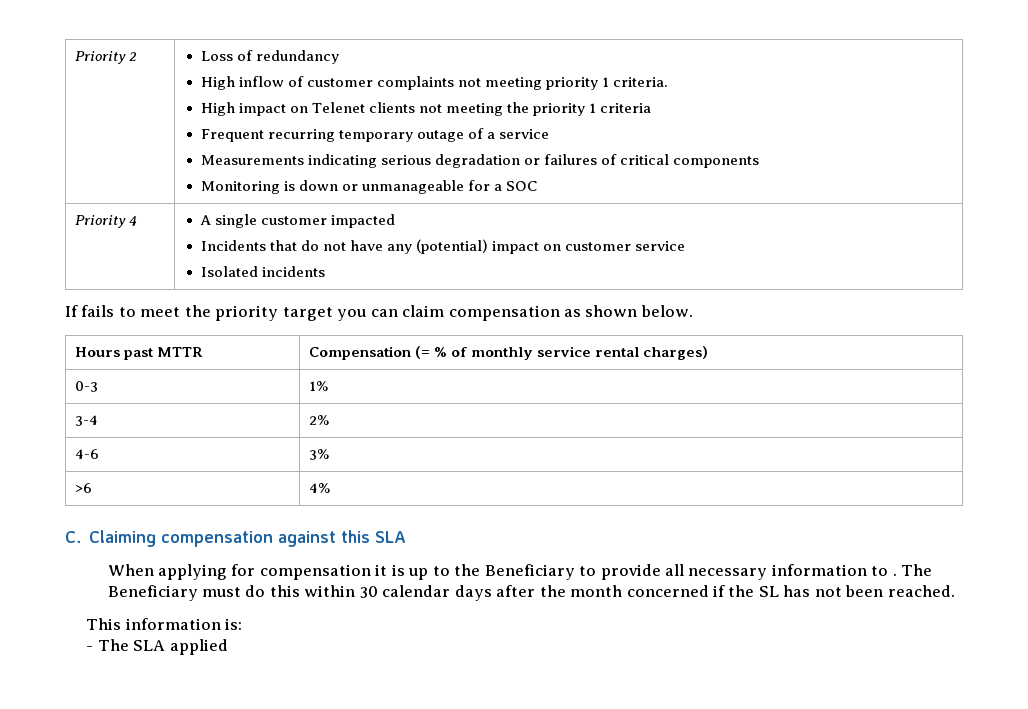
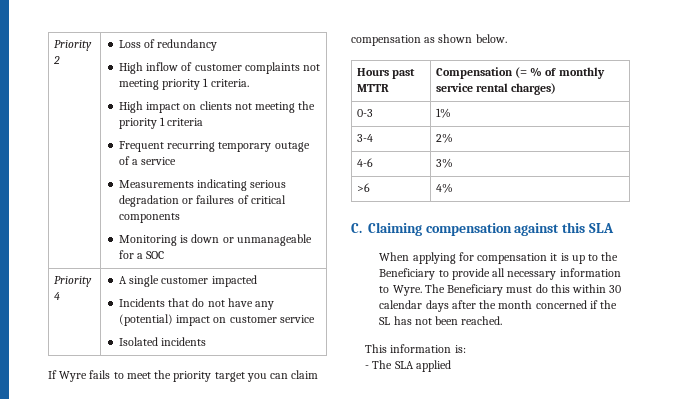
- High impact on Telenet clients not meeting the priority 1 criteria
+ High impact on clients not meeting the priority 1 criteria
- If fails to meet the priority target you can claim compensation as shown below.
+ If Wyre fails to meet the priority target you can claim compensation as shown below.
- When applying for compensation it is up to the Beneficiary to provide all necessary information to .
+ When applying for compensation it is up to the Beneficiary to provide all necessary information to Wyre.

